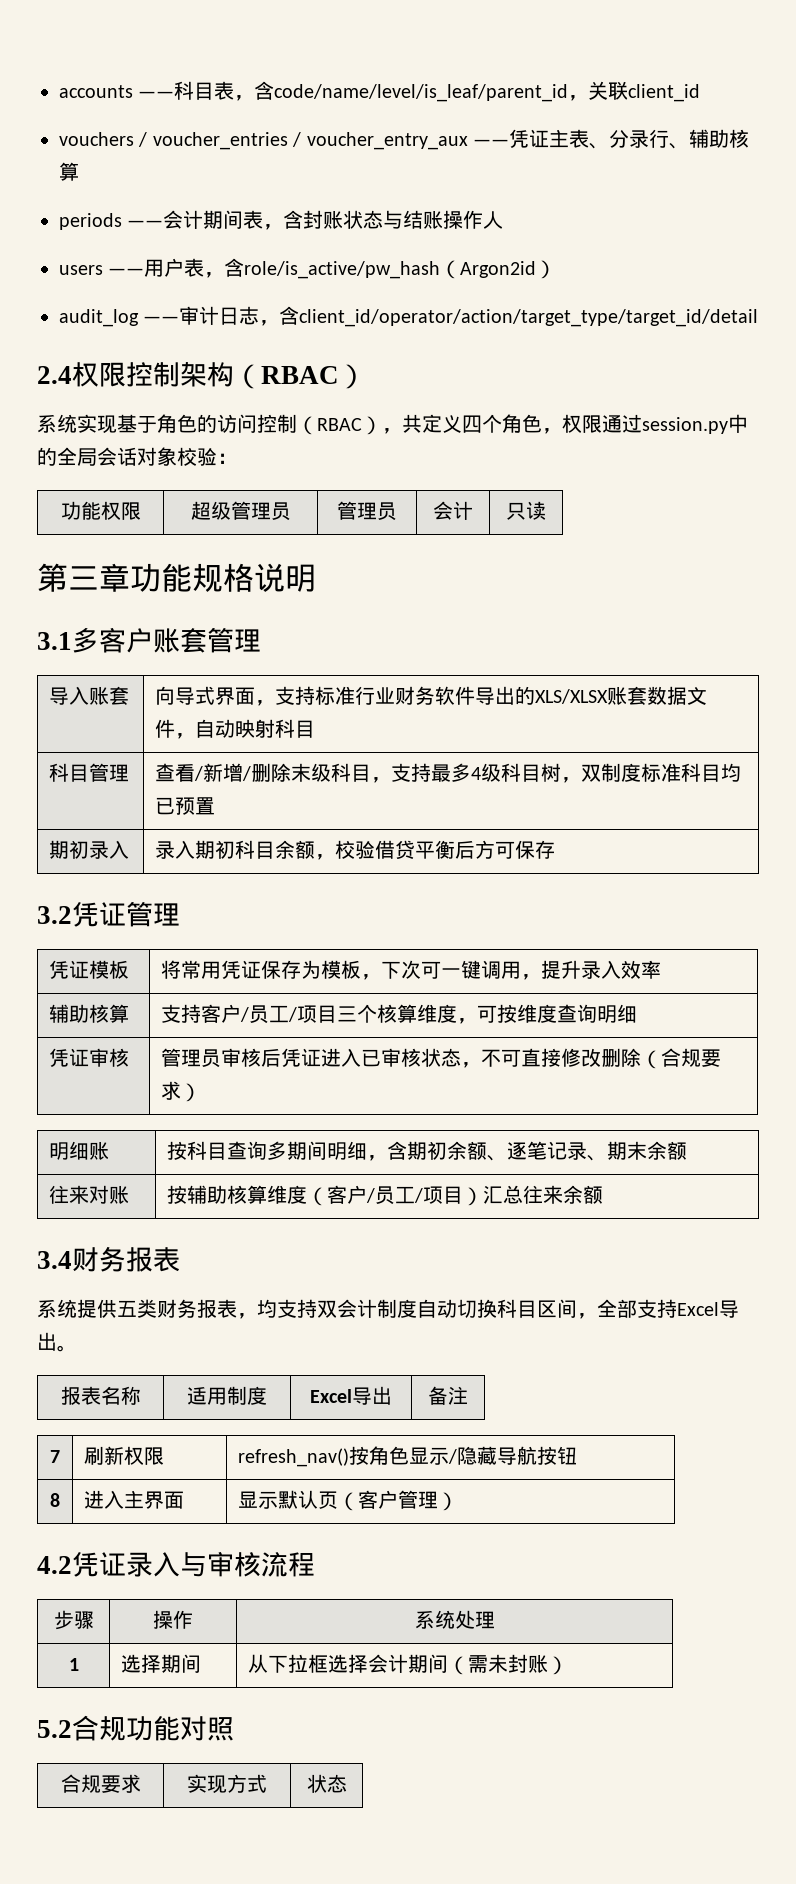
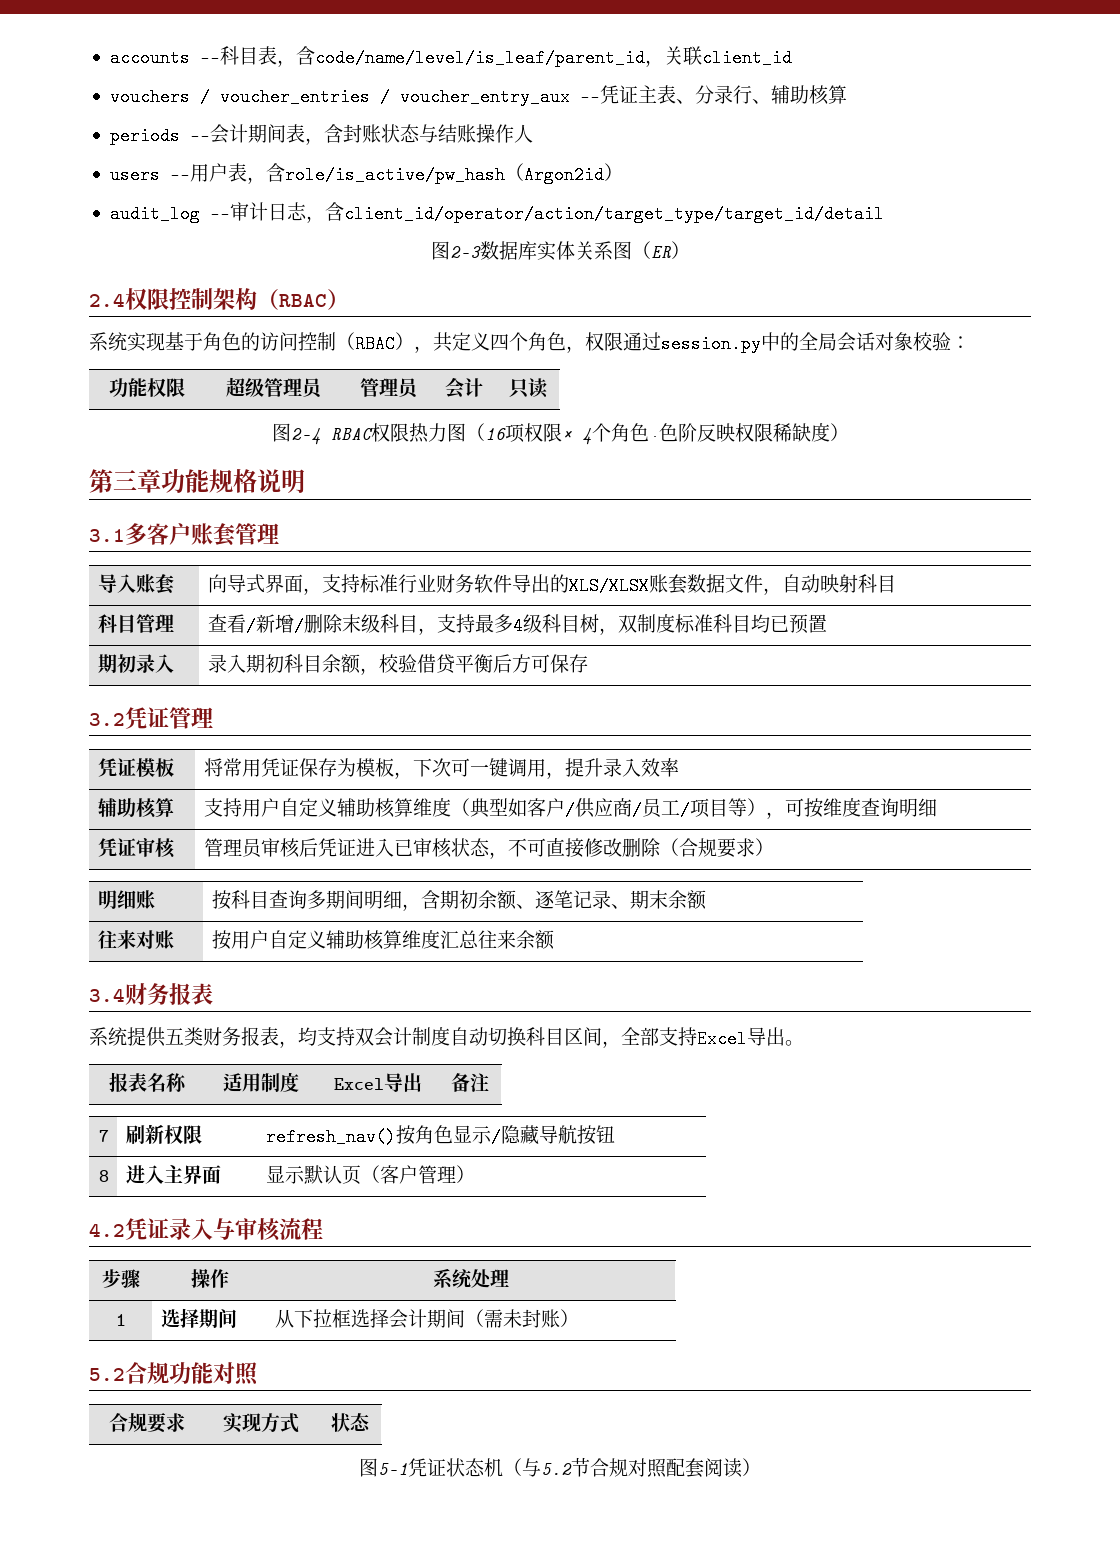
+ 图2-3数据库实体关系图（ER）
+ 图2-4 RBAC权限热力图（16项权限× 4个角色·色阶反映权限稀缺度）
- 辅助核算 | 支持客户/员工/项目三个核算维度，可按维度查询明细
+ 辅助核算 | 支持用户自定义辅助核算维度（典型如客户/供应商/员工/项目等），可按维度查询明细
- 往来对账 | 按辅助核算维度（客户/员工/项目）汇总往来余额
+ 往来对账 | 按用户自定义辅助核算维度汇总往来余额
+ 图5-1凭证状态机（与5.2节合规对照配套阅读）

